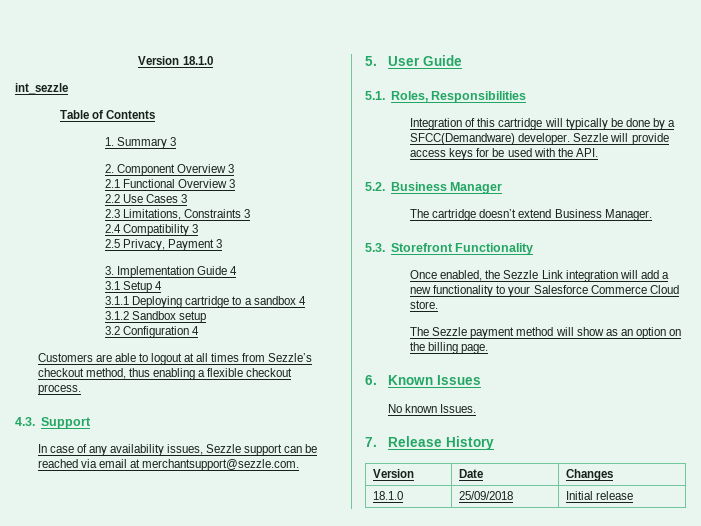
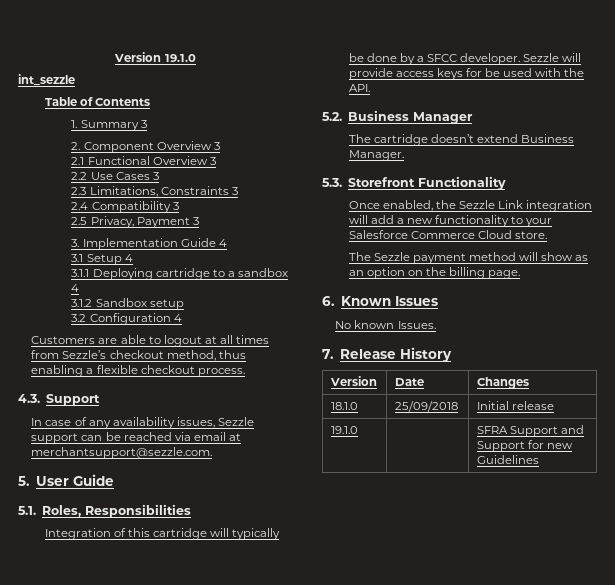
- Version 18.1.0
+ Version 19.1.0
- Integration of this cartridge will typically be done by a SFCC(Demandware) developer.
+ Integration of this cartridge will typically be done by a SFCC developer.
+ 19.1.0 | | SFRA Support and Support for new Guidelines

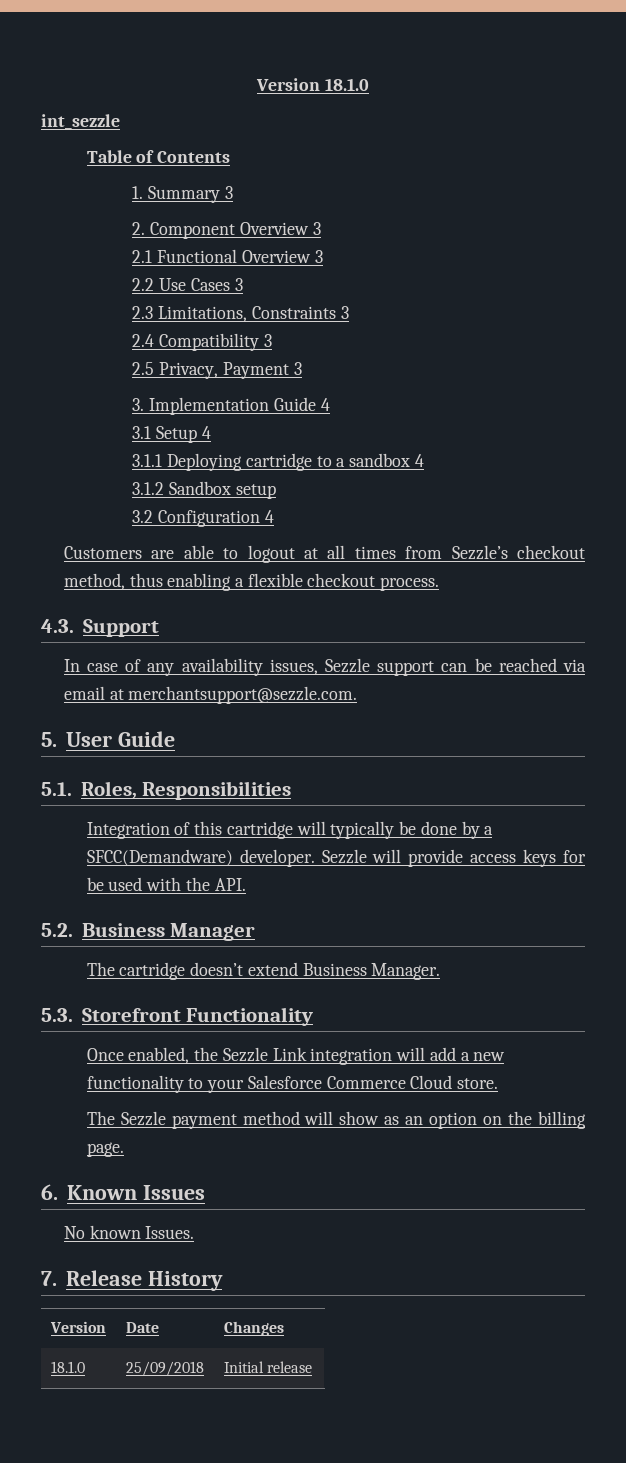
- Version 19.1.0
+ Version 18.1.0
- Integration of this cartridge will typically be done by a SFCC developer.
+ Integration of this cartridge will typically be done by a SFCC(Demandware) developer.
- 19.1.0 | | SFRA Support and Support for new Guidelines

